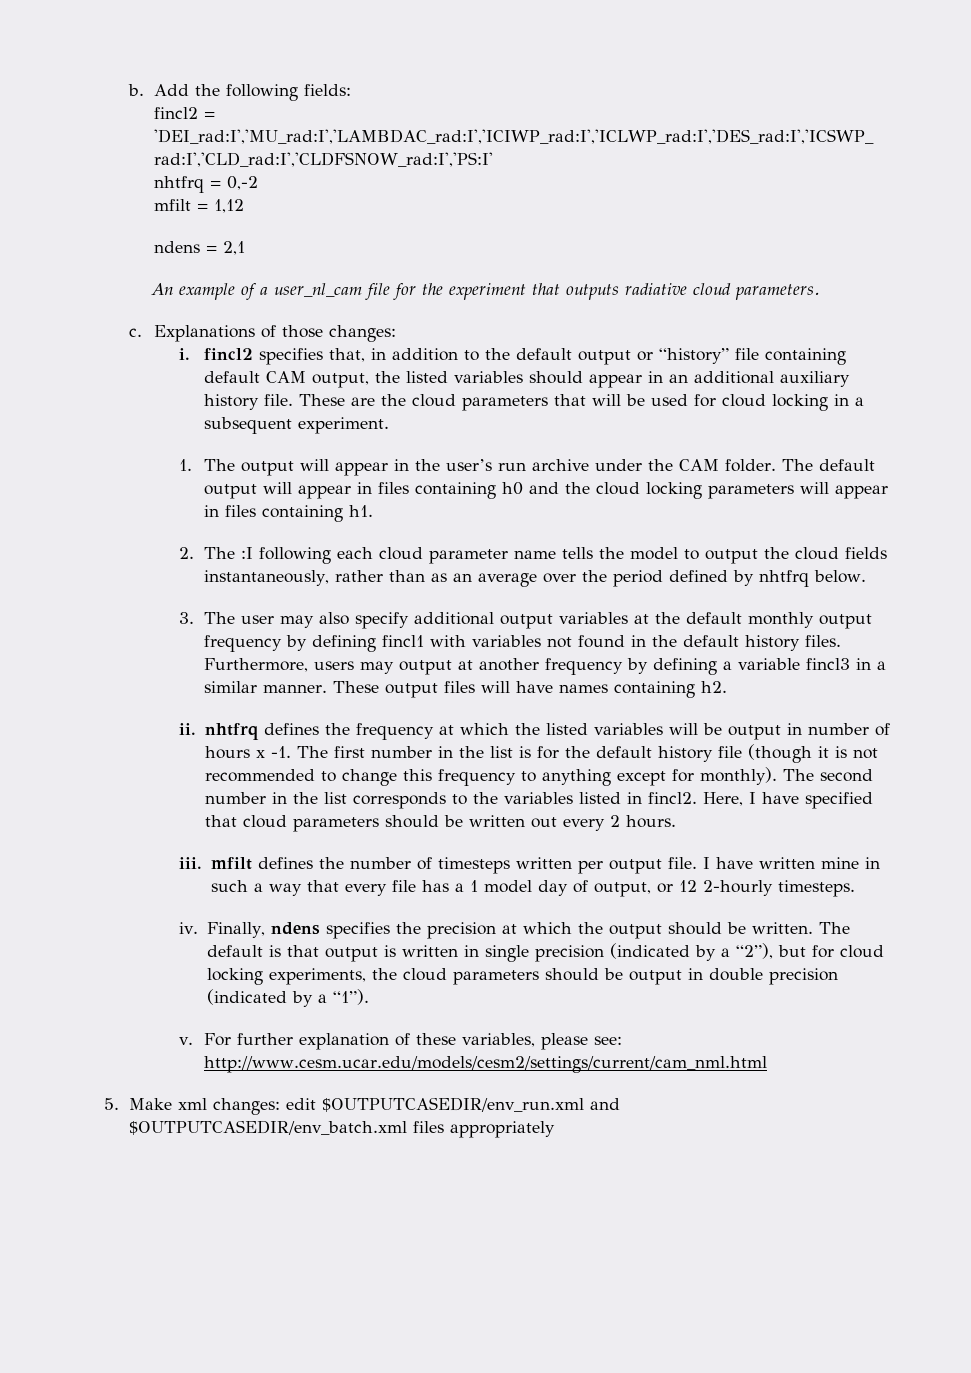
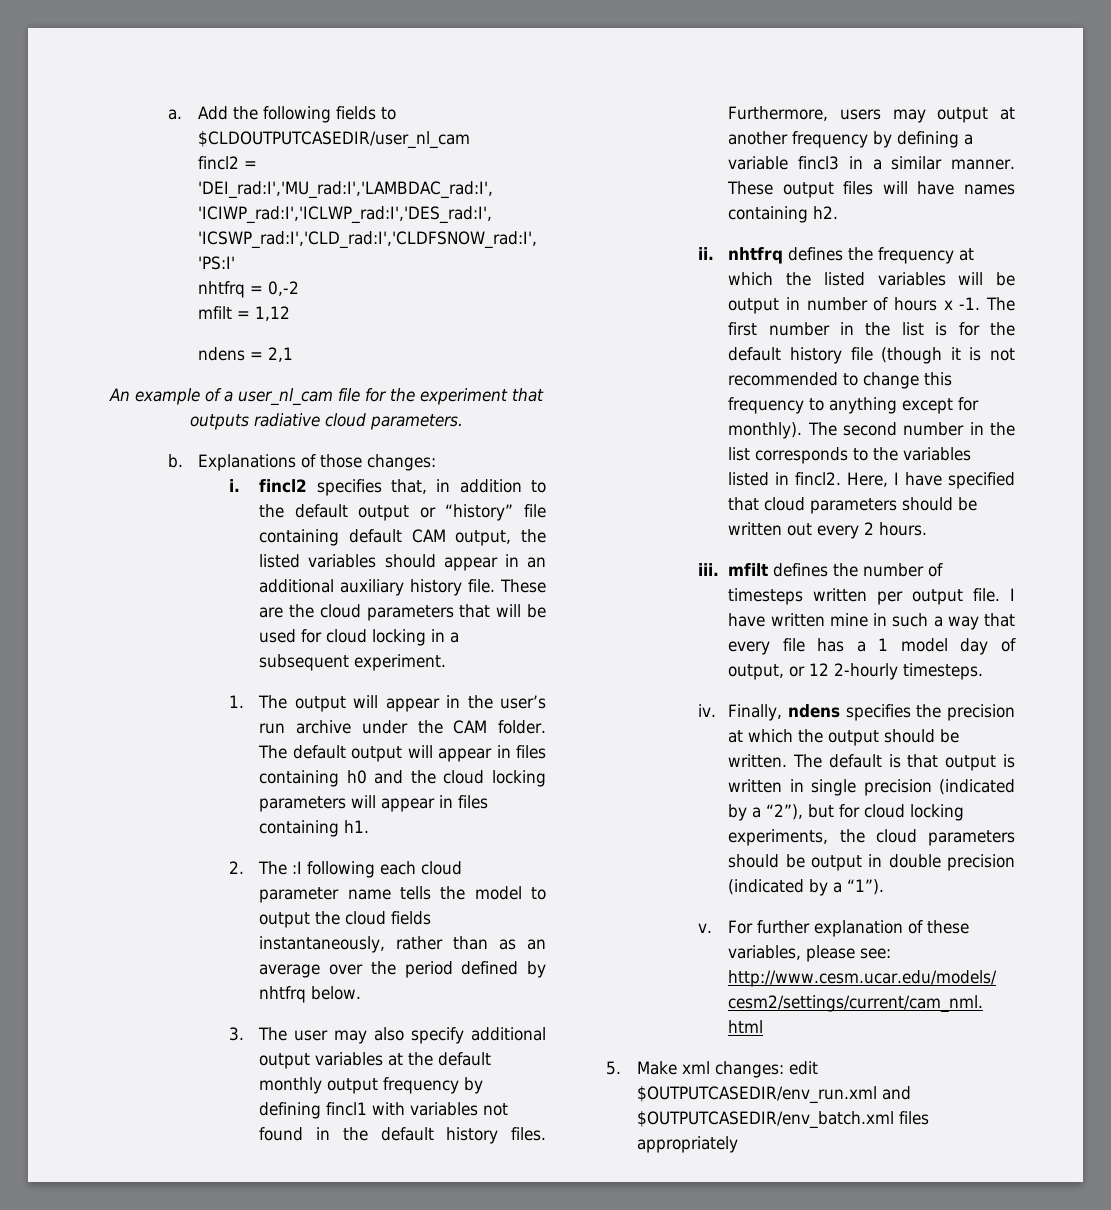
- b.
+ a.
- Add the following fields:
+ Add the following fields to $CLDOUTPUTCASEDIR/user_nl_cam
- c.
+ b.

